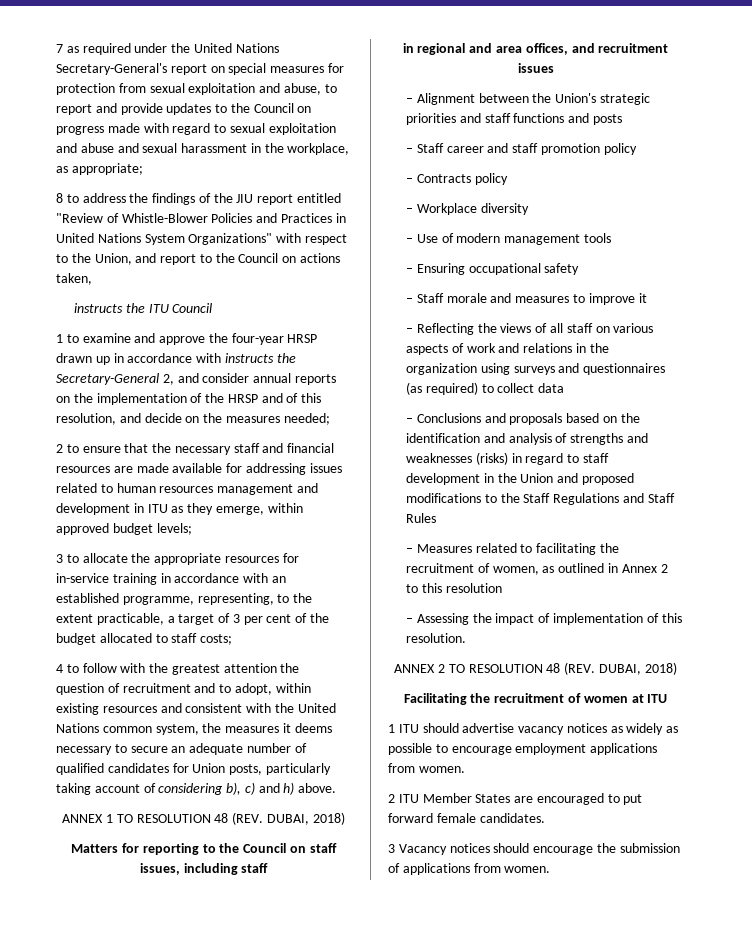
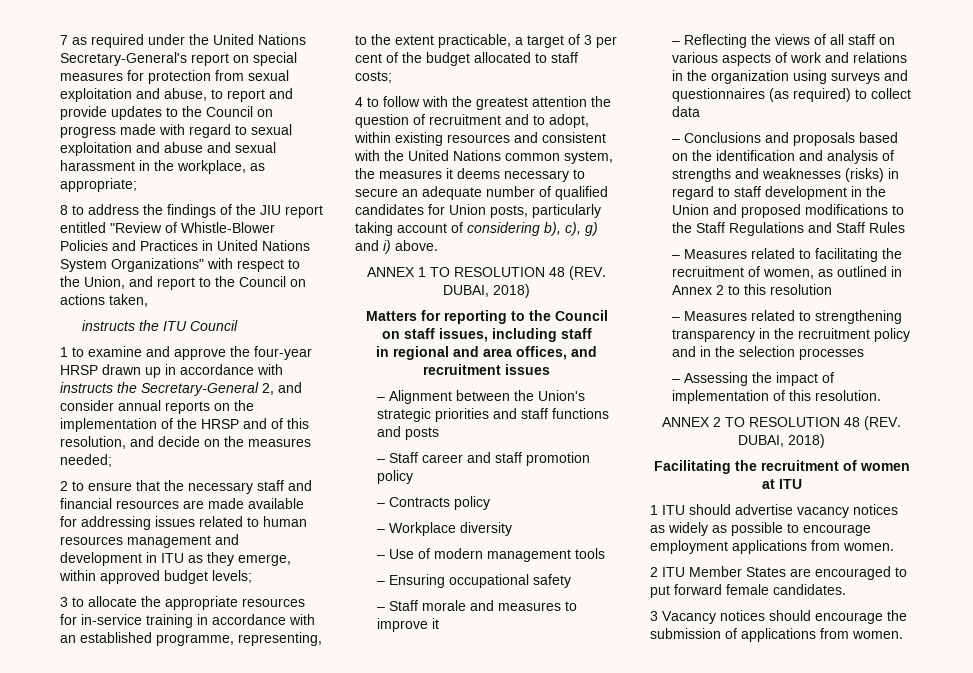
- 4 to follow with the greatest attention the question of recruitment and to adopt, within existing resources and consistent with the United Nations common system, the measures it deems necessary to secure an adequate number of qualified candidates for Union posts, particularly taking account of considering b), c) and h) above.
+ 4 to follow with the greatest attention the question of recruitment and to adopt, within existing resources and consistent with the United Nations common system, the measures it deems necessary to secure an adequate number of qualified candidates for Union posts, particularly taking account of considering b), c), g) and i) above.
+ – Measures related to strengthening transparency in the recruitment policy and in the selection processes

